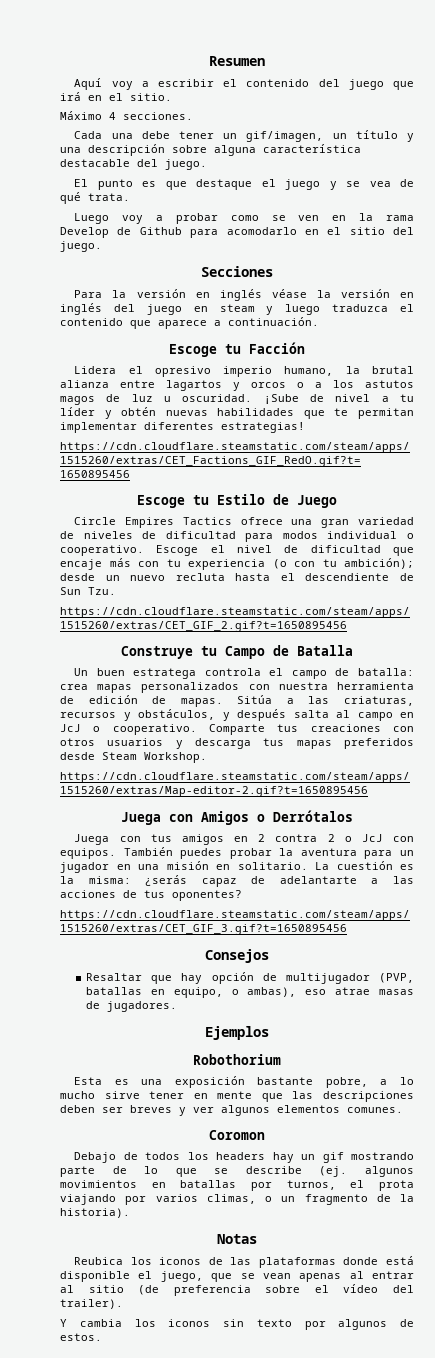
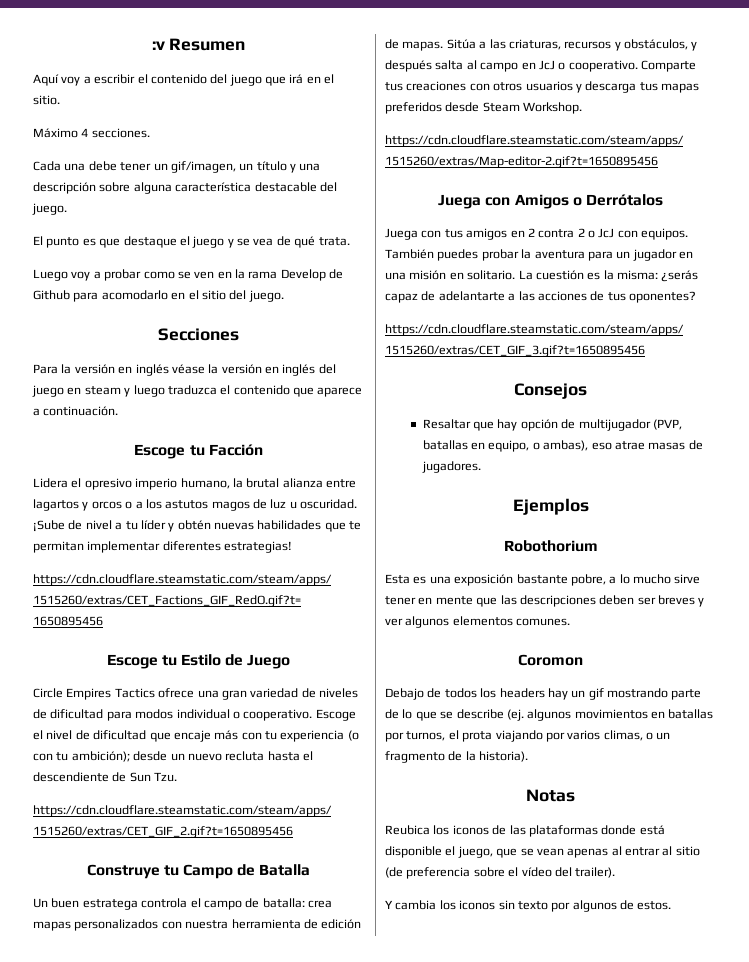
- Resumen
+ :v Resumen

